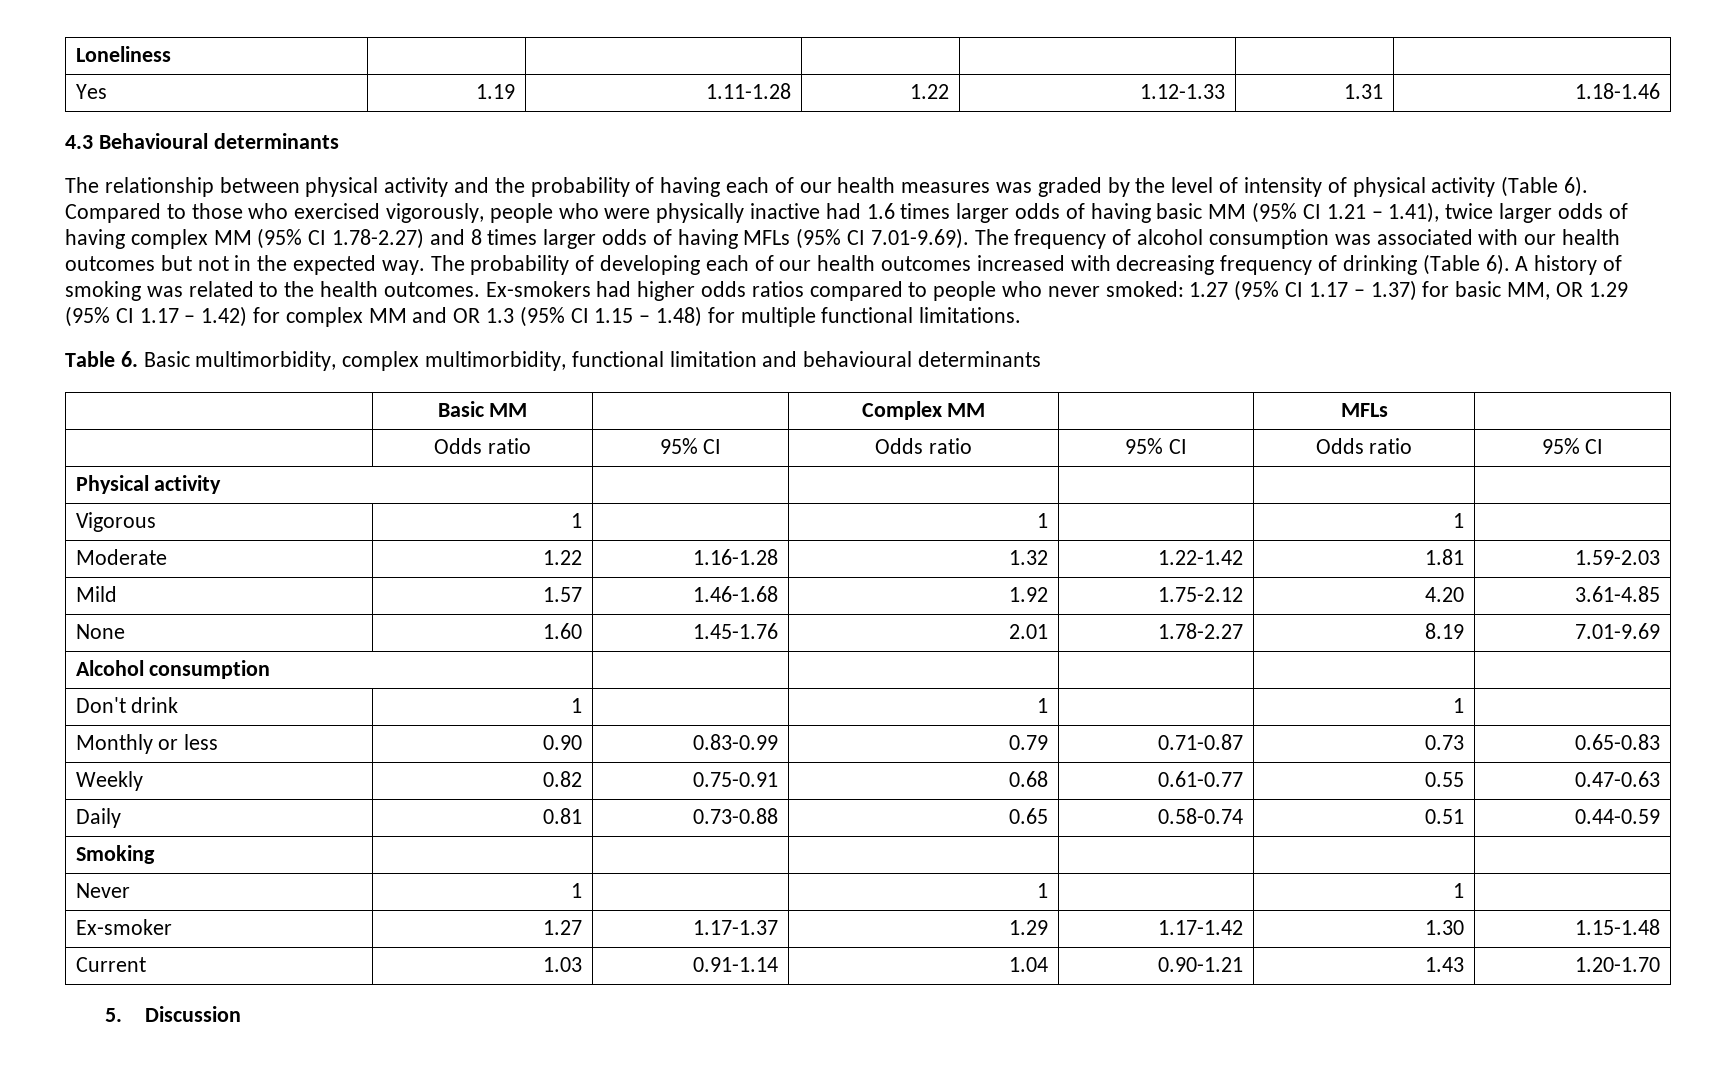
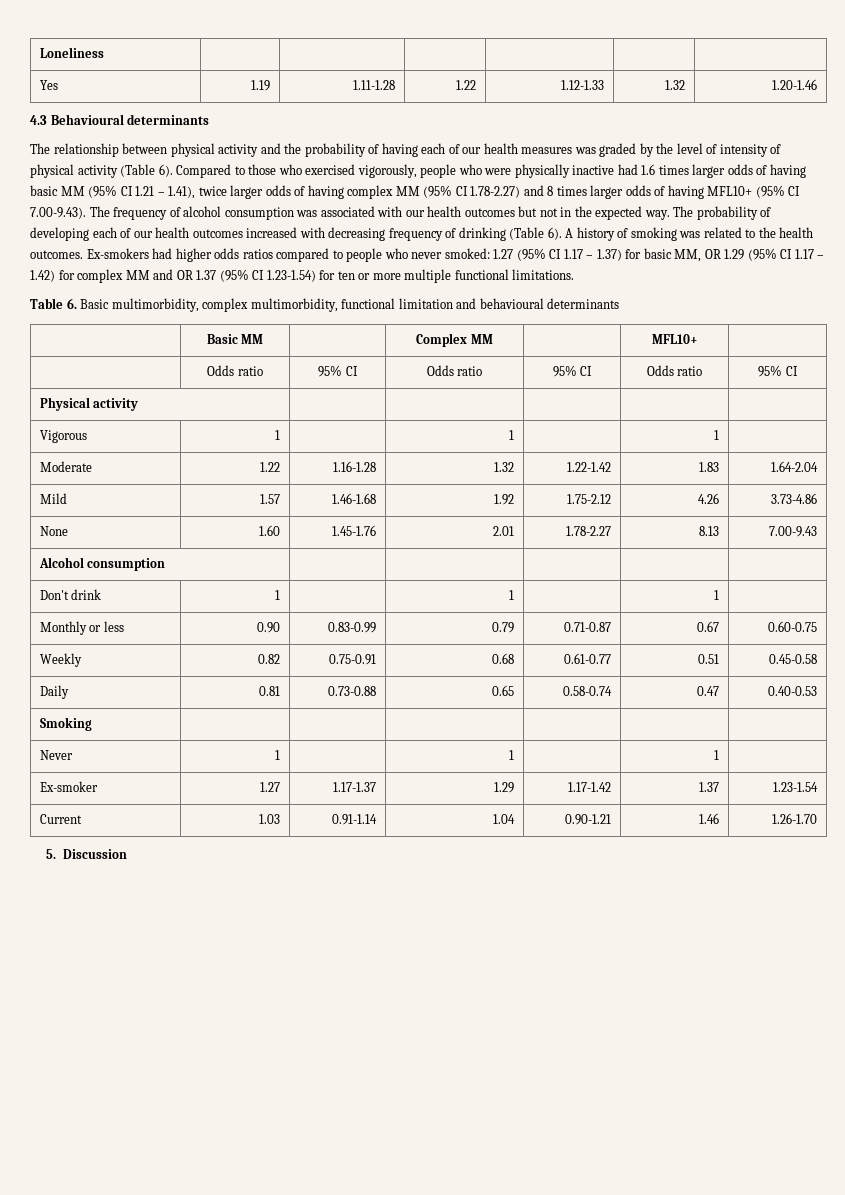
- Yes | 1.19 | 1.11-1.28 | 1.22 | 1.12-1.33 | 1.31 | 1.18-1.46
+ Yes | 1.19 | 1.11-1.28 | 1.22 | 1.12-1.33 | 1.32 | 1.20-1.46
- Compared to those who exercised vigorously, people who were physically inactive had 1.6 times larger odds of having basic MM (95% CI 1.21 – 1.41), twice larger odds of having complex MM (95% CI 1.78-2.27) and 8 times larger odds of having MFLs (95% CI 7.01-9.69). The frequency of alcohol consumption was associated with our health outcomes but not in the expected way.
+ Compared to those who exercised vigorously, people who were physically inactive had 1.6 times larger odds of having basic MM (95% CI 1.21 – 1.41), twice larger odds of having complex MM (95% CI 1.78-2.27) and 8 times larger odds of having MFL10+ (95% CI 7.00-9.43). The frequency of alcohol consumption was associated with our health outcomes but not in the expected way.
- Ex-smokers had higher odds ratios compared to people who never smoked: 1.27 (95% CI 1.17 – 1.37) for basic MM, OR 1.29 (95% CI 1.17 – 1.42) for complex MM and OR 1.3 (95% CI 1.15 – 1.48) for multiple functional limitations.
+ Ex-smokers had higher odds ratios compared to people who never smoked: 1.27 (95% CI 1.17 – 1.37) for basic MM, OR 1.29 (95% CI 1.17 – 1.42) for complex MM and OR 1.37 (95% CI 1.23-1.54) for ten or more multiple functional limitations.
- | Basic MM | | Complex MM | | MFLs |
+ | Basic MM | | Complex MM | | MFL10+ |
- Moderate | 1.22 | 1.16-1.28 | 1.32 | 1.22-1.42 | 1.81 | 1.59-2.03
+ Moderate | 1.22 | 1.16-1.28 | 1.32 | 1.22-1.42 | 1.83 | 1.64-2.04
- Mild | 1.57 | 1.46-1.68 | 1.92 | 1.75-2.12 | 4.20 | 3.61-4.85
+ Mild | 1.57 | 1.46-1.68 | 1.92 | 1.75-2.12 | 4.26 | 3.73-4.86
- None | 1.60 | 1.45-1.76 | 2.01 | 1.78-2.27 | 8.19 | 7.01-9.69
+ None | 1.60 | 1.45-1.76 | 2.01 | 1.78-2.27 | 8.13 | 7.00-9.43
- Monthly or less | 0.90 | 0.83-0.99 | 0.79 | 0.71-0.87 | 0.73 | 0.65-0.83
+ Monthly or less | 0.90 | 0.83-0.99 | 0.79 | 0.71-0.87 | 0.67 | 0.60-0.75
- Weekly | 0.82 | 0.75-0.91 | 0.68 | 0.61-0.77 | 0.55 | 0.47-0.63
+ Weekly | 0.82 | 0.75-0.91 | 0.68 | 0.61-0.77 | 0.51 | 0.45-0.58
- Daily | 0.81 | 0.73-0.88 | 0.65 | 0.58-0.74 | 0.51 | 0.44-0.59
+ Daily | 0.81 | 0.73-0.88 | 0.65 | 0.58-0.74 | 0.47 | 0.40-0.53
- Ex-smoker | 1.27 | 1.17-1.37 | 1.29 | 1.17-1.42 | 1.30 | 1.15-1.48
+ Ex-smoker | 1.27 | 1.17-1.37 | 1.29 | 1.17-1.42 | 1.37 | 1.23-1.54
- Current | 1.03 | 0.91-1.14 | 1.04 | 0.90-1.21 | 1.43 | 1.20-1.70
+ Current | 1.03 | 0.91-1.14 | 1.04 | 0.90-1.21 | 1.46 | 1.26-1.70

